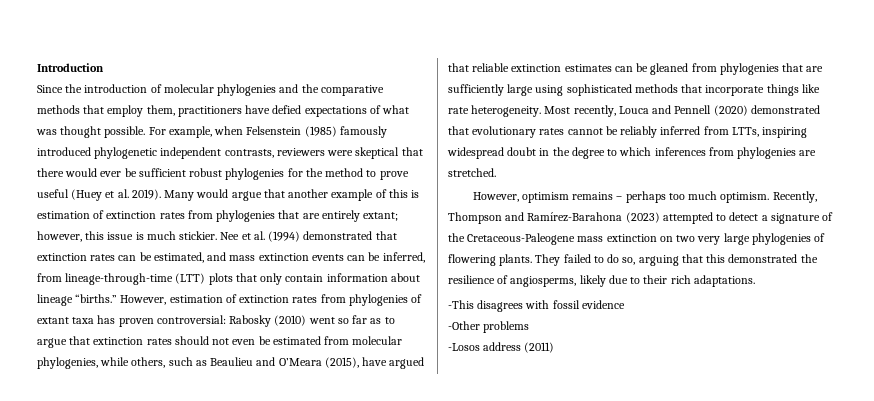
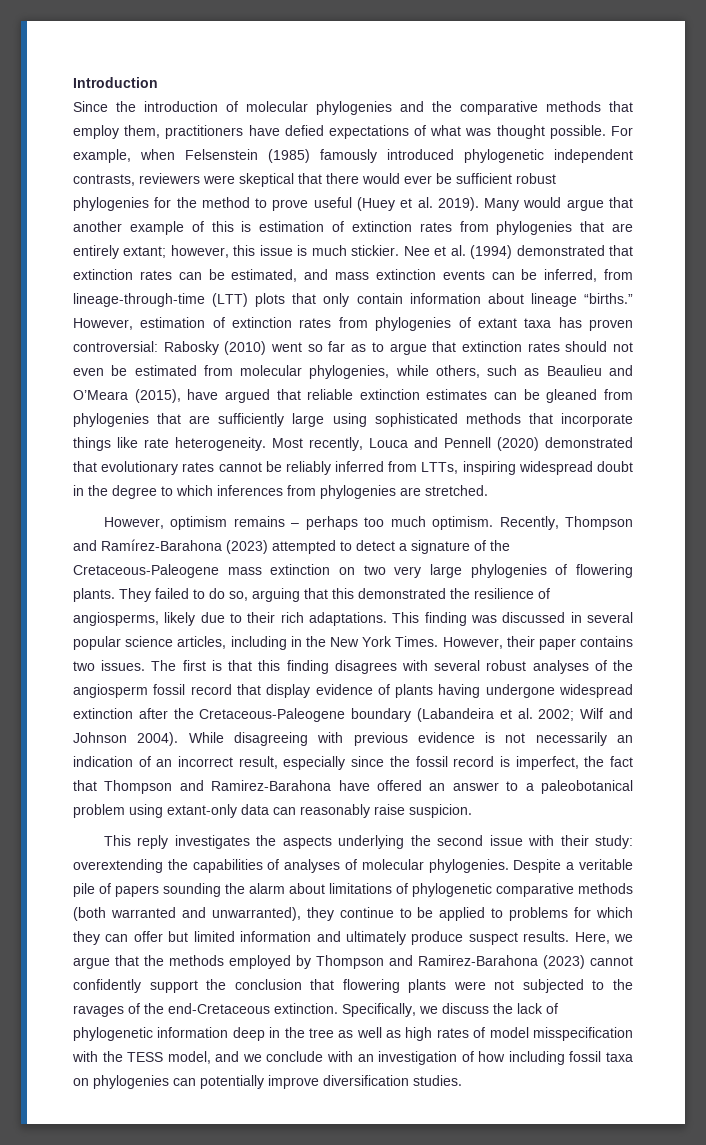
- They failed to do so, arguing that this demonstrated the resilience of angiosperms, likely due to their rich adaptations.
- -This disagrees with fossil evidence
- -Other problems
- -Losos address (2011)
+ They failed to do so, arguing that this demonstrated the resilience of angiosperms, likely due to their rich adaptations. This finding was discussed in several popular science articles, including in the New York Times. However, their paper contains two issues. The first is that this finding disagrees with several robust analyses of the angiosperm fossil record that display evidence of plants having undergone widespread extinction after the Cretaceous-Paleogene boundary (Labandeira et al. 2002; Wilf and Johnson 2004). While disagreeing with previous evidence is not necessarily an indication of an incorrect result, especially since the fossil record is imperfect, the fact that Thompson and Ramirez-Barahona have offered an answer to a paleobotanical problem using extant-only data can reasonably raise suspicion.
+ This reply investigates the aspects underlying the second issue with their study: overextending the capabilities of analyses of molecular phylogenies. Despite a veritable pile of papers sounding the alarm about limitations of phylogenetic comparative methods (both warranted and unwarranted), they continue to be applied to problems for which they can offer but limited information and ultimately produce suspect results. Here, we argue that the methods employed by Thompson and Ramirez-Barahona (2023) cannot confidently support the conclusion that flowering plants were not subjected to the ravages of the end-Cretaceous extinction. Specifically, we discuss the lack of phylogenetic information deep in the tree as well as high rates of model misspecification with the TESS model, and we conclude with an investigation of how including fossil taxa on phylogenies can potentially improve diversification studies.

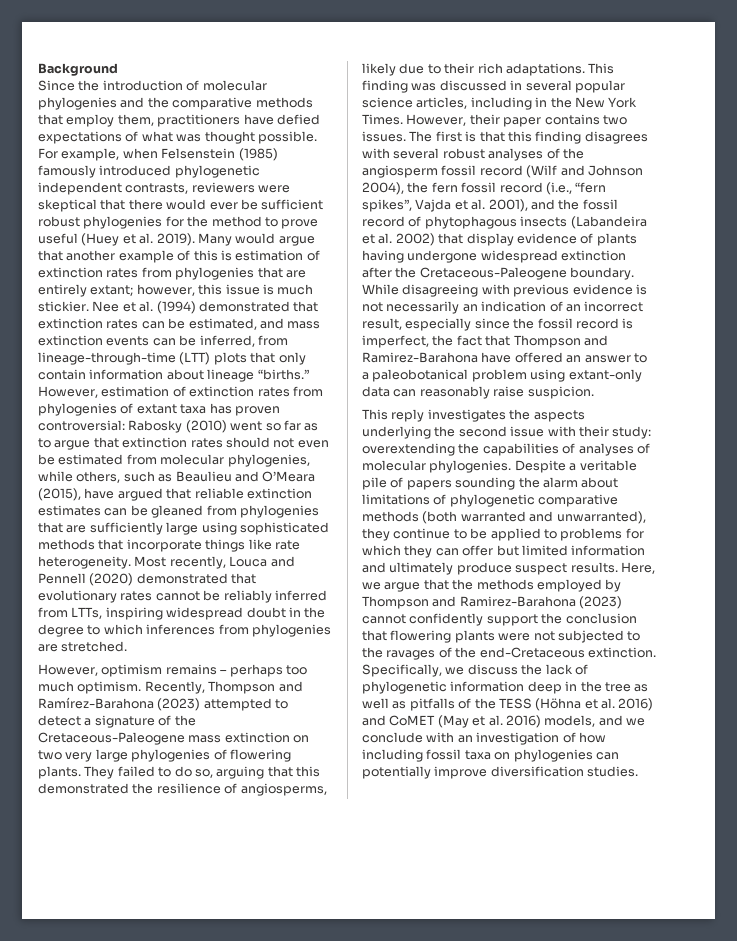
- Introduction
+ Background
- The first is that this finding disagrees with several robust analyses of the angiosperm fossil record that display evidence of plants having undergone widespread extinction after the Cretaceous-Paleogene boundary (Labandeira et al. 2002; Wilf and Johnson 2004).
+ The first is that this finding disagrees with several robust analyses of the angiosperm fossil record (Wilf and Johnson 2004), the fern fossil record (i.e., “fern spikes”, Vajda et al. 2001), and the fossil record of phytophagous insects (Labandeira et al. 2002) that display evidence of plants having undergone widespread extinction after the Cretaceous-Paleogene boundary.
- Specifically, we discuss the lack of phylogenetic information deep in the tree as well as high rates of model misspecification with the TESS model, and we conclude with an investigation of how including fossil taxa on phylogenies can potentially improve diversification studies.
+ Specifically, we discuss the lack of phylogenetic information deep in the tree as well as pitfalls of the TESS (Höhna et al. 2016) and CoMET (May et al. 2016) models, and we conclude with an investigation of how including fossil taxa on phylogenies can potentially improve diversification studies.

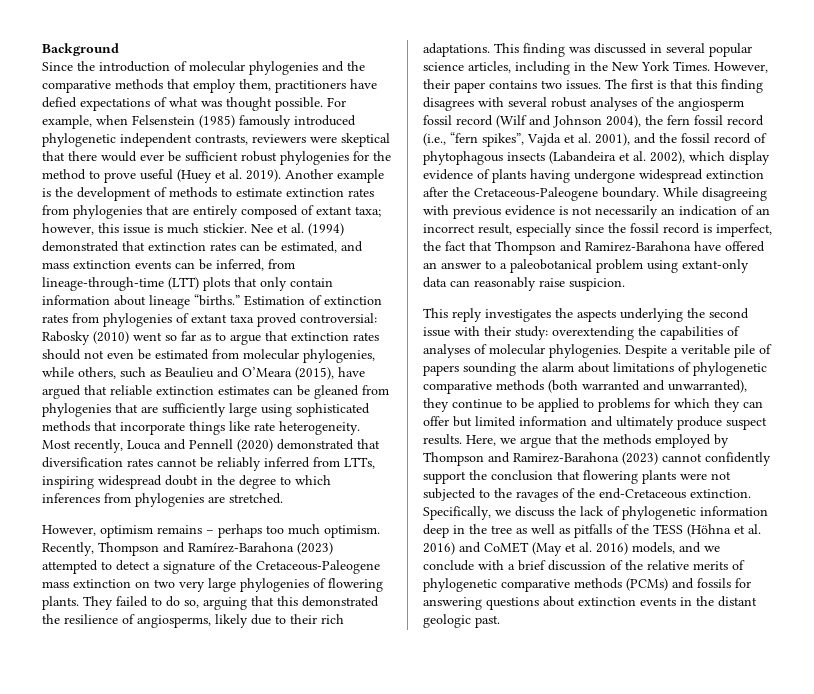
- Many would argue that another example of this is estimation of extinction rates from phylogenies that are entirely extant; however, this issue is much stickier.
+ Another example is the development of methods to estimate extinction rates from phylogenies that are entirely composed of extant taxa; however, this issue is much stickier.
- However, estimation of extinction rates from phylogenies of extant taxa has proven controversial: Rabosky (2010) went so far as to argue that extinction rates should not even be estimated from molecular phylogenies, while others, such as Beaulieu and O’Meara (2015), have argued that reliable extinction estimates can be gleaned from phylogenies that are sufficiently large using sophisticated methods that incorporate things like rate heterogeneity.
+ Estimation of extinction rates from phylogenies of extant taxa proved controversial: Rabosky (2010) went so far as to argue that extinction rates should not even be estimated from molecular phylogenies, while others, such as Beaulieu and O’Meara (2015), have argued that reliable extinction estimates can be gleaned from phylogenies that are sufficiently large using sophisticated methods that incorporate things like rate heterogeneity.
- Most recently, Louca and Pennell (2020) demonstrated that evolutionary rates cannot be reliably inferred from LTTs, inspiring widespread doubt in the degree to which inferences from phylogenies are stretched.
+ Most recently, Louca and Pennell (2020) demonstrated that diversification rates cannot be reliably inferred from LTTs, inspiring widespread doubt in the degree to which inferences from phylogenies are stretched.
- The first is that this finding disagrees with several robust analyses of the angiosperm fossil record (Wilf and Johnson 2004), the fern fossil record (i.e., “fern spikes”, Vajda et al. 2001), and the fossil record of phytophagous insects (Labandeira et al. 2002) that display evidence of plants having undergone widespread extinction after the Cretaceous-Paleogene boundary.
+ The first is that this finding disagrees with several robust analyses of the angiosperm fossil record (Wilf and Johnson 2004), the fern fossil record (i.e., “fern spikes”, Vajda et al. 2001), and the fossil record of phytophagous insects (Labandeira et al. 2002), which display evidence of plants having undergone widespread extinction after the Cretaceous-Paleogene boundary.
- Specifically, we discuss the lack of phylogenetic information deep in the tree as well as pitfalls of the TESS (Höhna et al. 2016) and CoMET (May et al. 2016) models, and we conclude with an investigation of how including fossil taxa on phylogenies can potentially improve diversification studies.
+ Specifically, we discuss the lack of phylogenetic information deep in the tree as well as pitfalls of the TESS (Höhna et al. 2016) and CoMET (May et al. 2016) models, and we conclude with a brief discussion of the relative merits of phylogenetic comparative methods (PCMs) and fossils for answering questions about extinction events in the distant geologic past.

